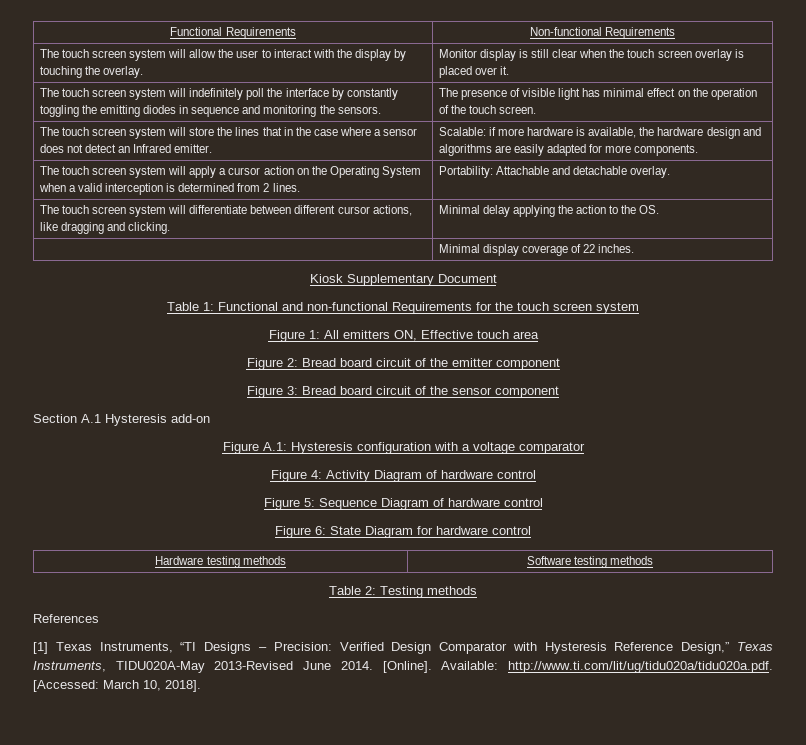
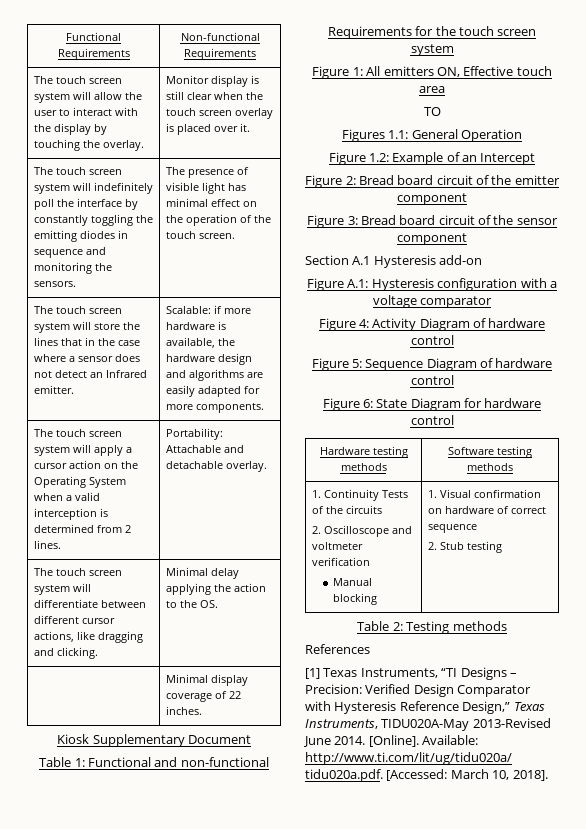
+ TO
+ Figures 1.1: General Operation
+ Figure 1.2: Example of an Intercept
+ 1. Continuity Tests of the circuits
+ 2. Oscilloscope and voltmeter verification
+ Manual blocking | 1. Visual confirmation on hardware of correct sequence
+ 2. Stub testing

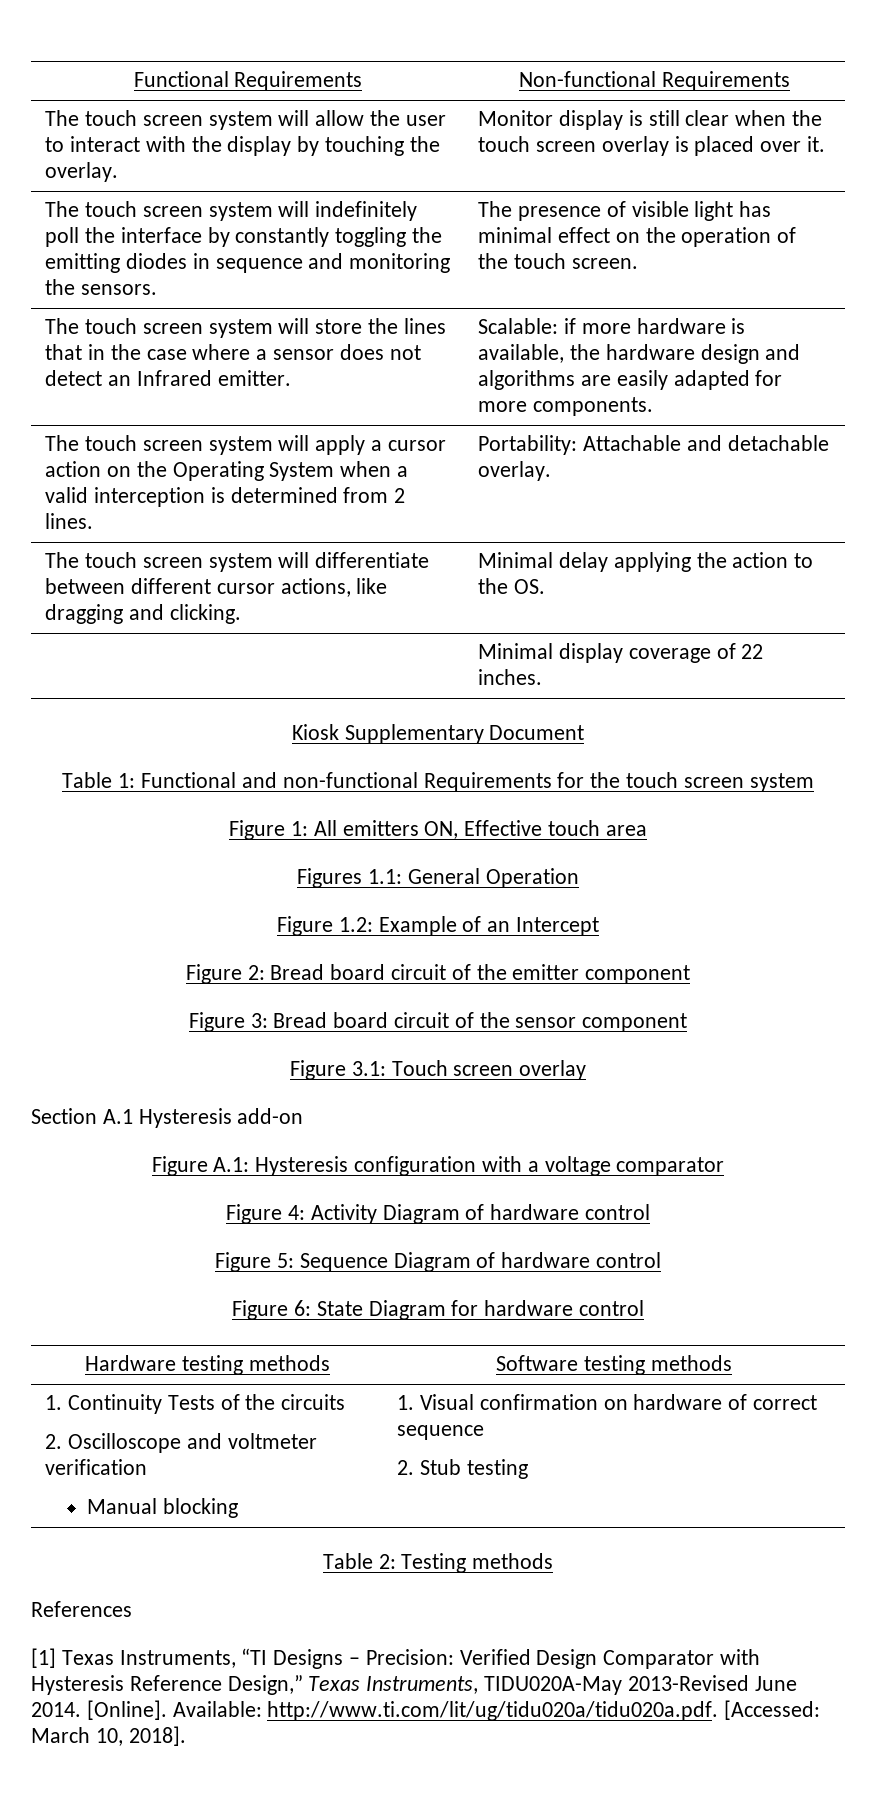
- TO
+ Figure 3.1: Touch screen overlay

